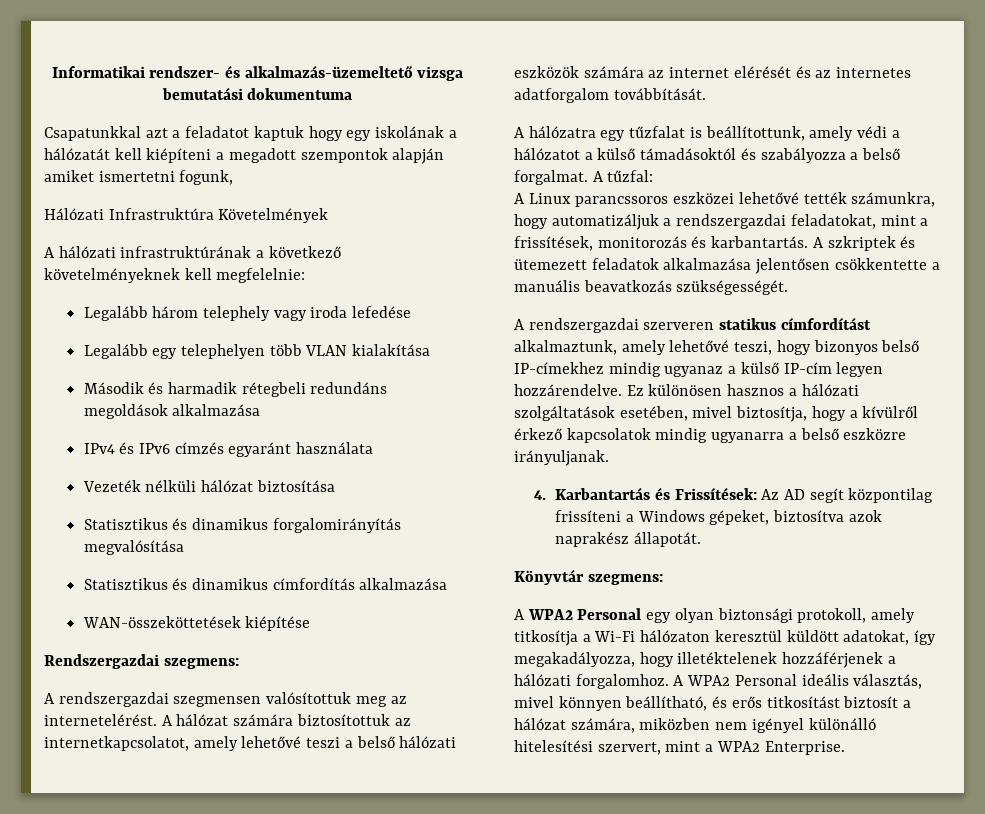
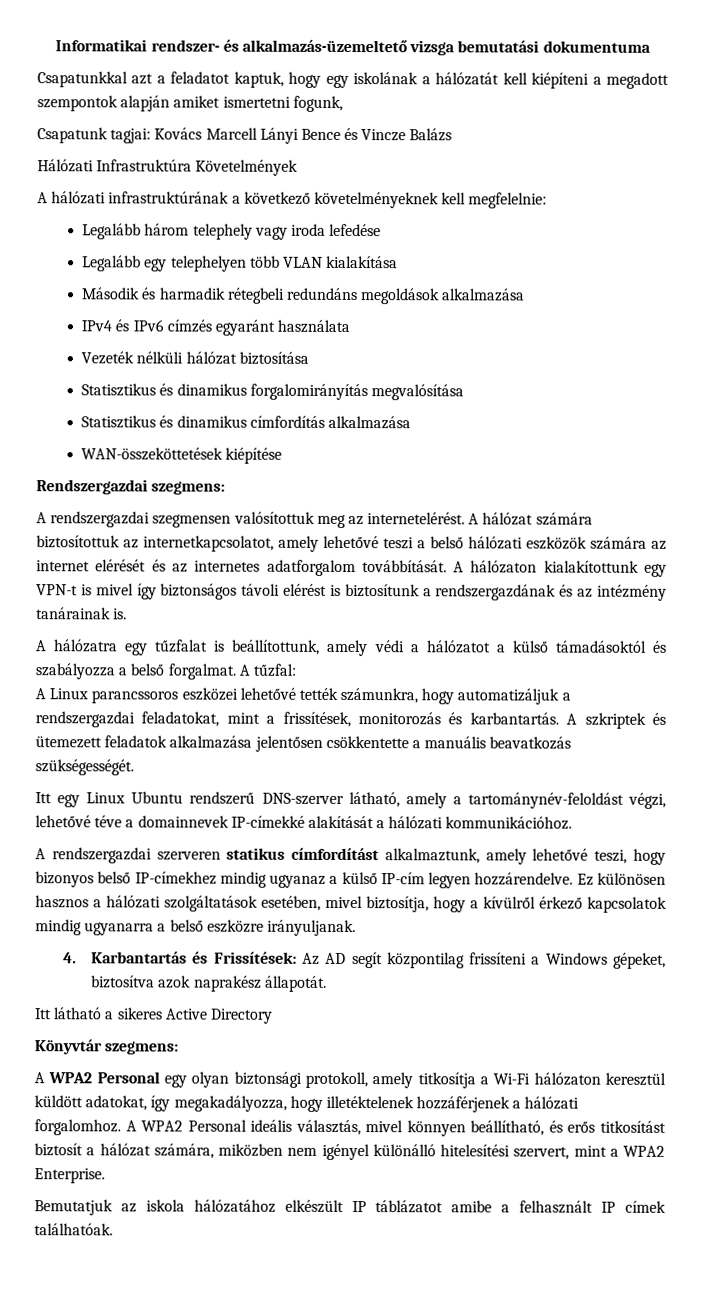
- Csapatunkkal azt a feladatot kaptuk hogy egy iskolának a hálózatát kell kiépíteni a megadott szempontok alapján amiket ismertetni fogunk,
+ Csapatunkkal azt a feladatot kaptuk, hogy egy iskolának a hálózatát kell kiépíteni a megadott szempontok alapján amiket ismertetni fogunk,
+ Csapatunk tagjai: Kovács Marcell Lányi Bence és Vincze Balázs
+ A hálózaton kialakítottunk egy VPN-t is mivel így biztonságos távoli elérést is biztosítunk a rendszergazdának és az intézmény tanárainak is.
+ Itt egy Linux Ubuntu rendszerű DNS-szerver látható, amely a tartománynév-feloldást végzi, lehetővé téve a domainnevek IP-címekké alakítását a hálózati kommunikációhoz.
+ Itt látható a sikeres Active Directory
+ Bemutatjuk az iskola hálózatához elkészült IP táblázatot amibe a felhasznált IP címek találhatóak.

